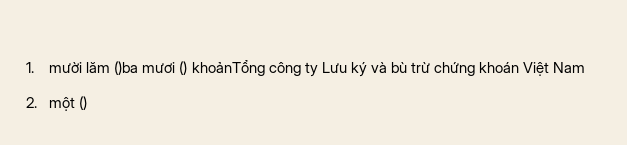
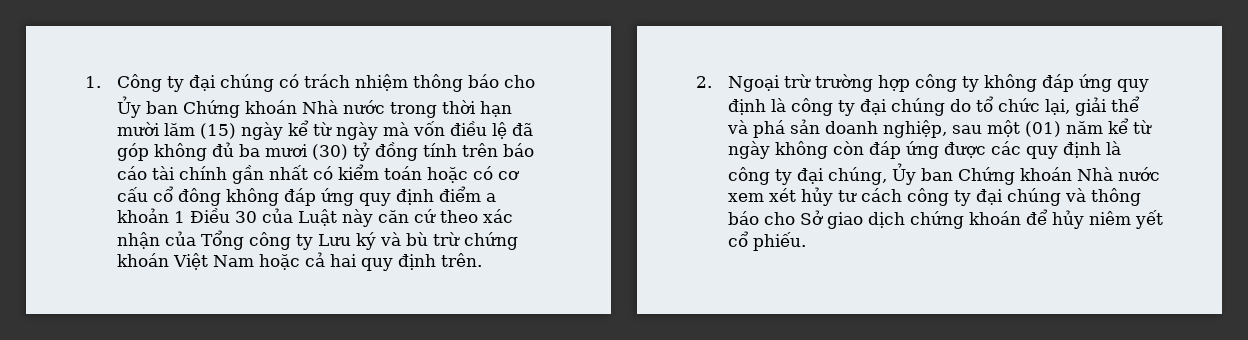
- 1. mười lăm ()ba mươi () khoảnTổng công ty Lưu ký và bù trừ chứng khoán Việt Nam
- 2. một ()
+ 1. Công ty đại chúng có trách nhiệm thông báo cho Ủy ban Chứng khoán Nhà nước trong thời hạn mười lăm (15) ngày kể từ ngày mà vốn điều lệ đã góp không đủ ba mươi (30) tỷ đồng tính trên báo cáo tài chính gần nhất có kiểm toán hoặc có cơ cấu cổ đông không đáp ứng quy định điểm a khoản 1 Điều 30 của Luật này căn cứ theo xác nhận của Tổng công ty Lưu ký và bù trừ chứng khoán Việt Nam hoặc cả hai quy định trên.
+ 2. Ngoại trừ trường hợp công ty không đáp ứng quy định là công ty đại chúng do tổ chức lại, giải thể và phá sản doanh nghiệp, sau một (01) năm kể từ ngày không còn đáp ứng được các quy định là công ty đại chúng, Ủy ban Chứng khoán Nhà nước xem xét hủy tư cách công ty đại chúng và thông báo cho Sở giao dịch chứng khoán để hủy niêm yết cổ phiếu.

